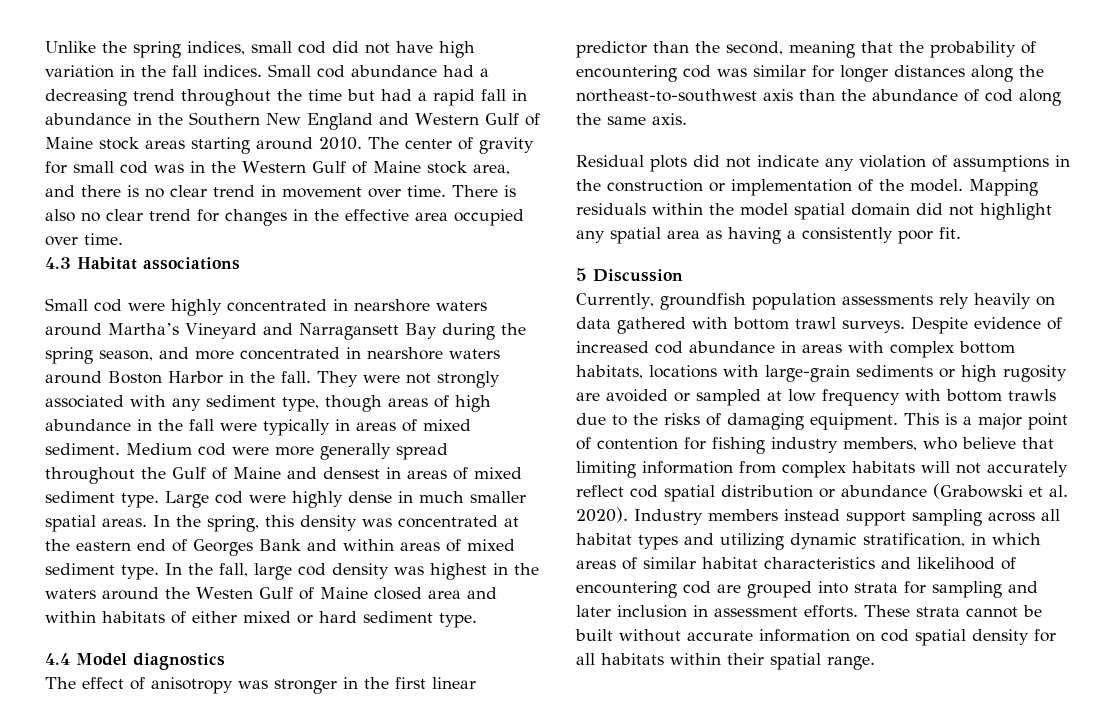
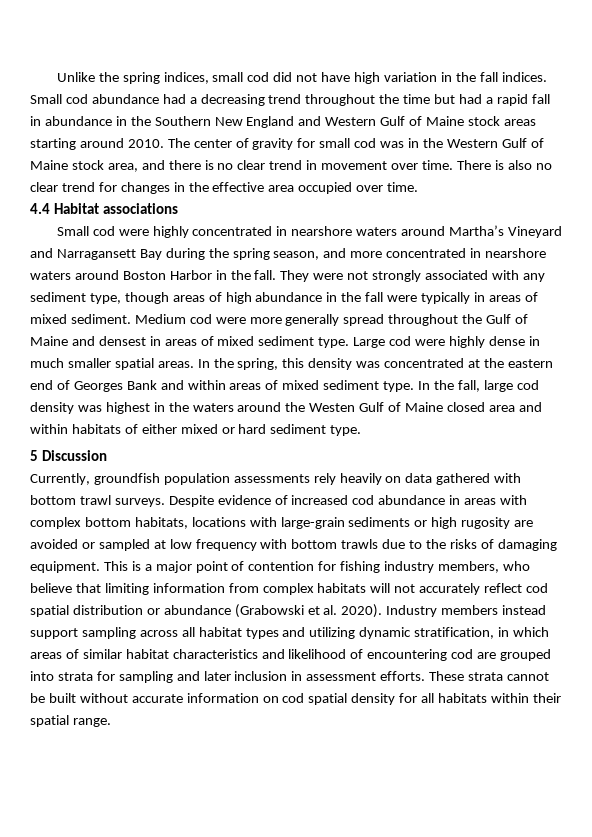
- 4.3 Habitat associations
+ 4.4 Habitat associations
- 4.4 Model diagnostics
- The effect of anisotropy was stronger in the first linear predictor than the second, meaning that the probability of encountering cod was similar for longer distances along the northeast-to-southwest axis than the abundance of cod along the same axis.
- Residual plots did not indicate any violation of assumptions in the construction or implementation of the model. Mapping residuals within the model spatial domain did not highlight any spatial area as having a consistently poor fit.

